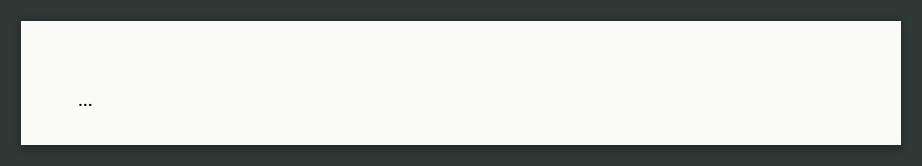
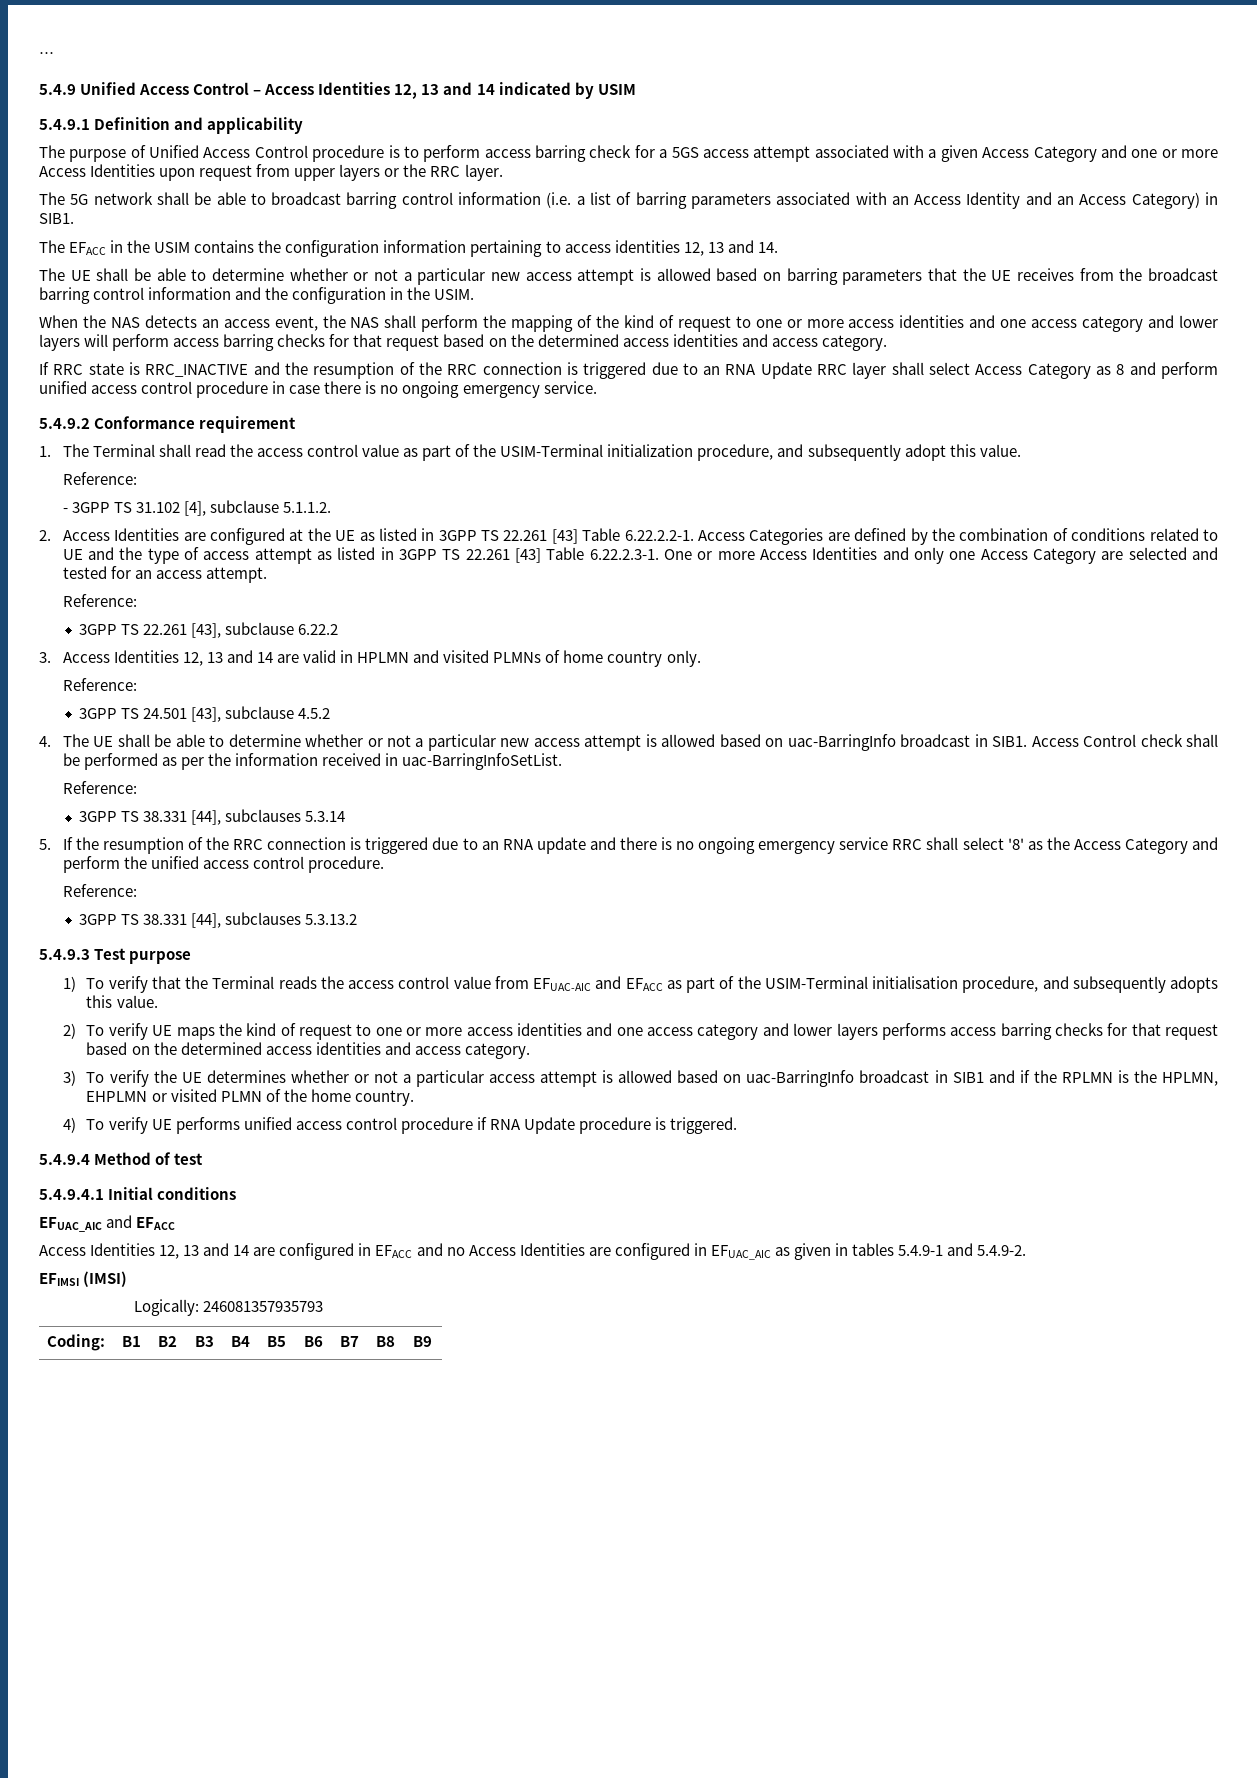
+ 5.4.9 Unified Access Control – Access Identities 12, 13 and 14 indicated by USIM
+ 5.4.9.1 Definition and applicability
+ The purpose of Unified Access Control procedure is to perform access barring check for a 5GS access attempt associated with a given Access Category and one or more Access Identities upon request from upper layers or the RRC layer.
+ The 5G network shall be able to broadcast barring control information (i.e. a list of barring parameters associated with an Access Identity and an Access Category) in SIB1.
+ The EFACC in the USIM contains the configuration information pertaining to access identities 12, 13 and 14.
+ The UE shall be able to determine whether or not a particular new access attempt is allowed based on barring parameters that the UE receives from the broadcast barring control information and the configuration in the USIM.
+ When the NAS detects an access event, the NAS shall perform the mapping of the kind of request to one or more access identities and one access category and lower layers will perform access barring checks for that request based on the determined access identities and access category.
+ If RRC state is RRC_INACTIVE and the resumption of the RRC connection is triggered due to an RNA Update RRC layer shall select Access Category as 8 and perform unified access control procedure in case there is no ongoing emergency service.
+ 5.4.9.2 Conformance requirement
+ 1. The Terminal shall read the access control value as part of the USIM-Terminal initialization procedure, and subsequently adopt this value.
+ Reference:
+ - 3GPP TS 31.102 [4], subclause 5.1.1.2.
+ 2. Access Identities are configured at the UE as listed in 3GPP TS 22.261 [43] Table 6.22.2.2-1. Access Categories are defined by the combination of conditions related to UE and the type of access attempt as listed in 3GPP TS 22.261 [43] Table 6.22.2.3-1. One or more Access Identities and only one Access Category are selected and tested for an access attempt.
+ Reference:
+ 3GPP TS 22.261 [43], subclause 6.22.2
+ 3. Access Identities 12, 13 and 14 are valid in HPLMN and visited PLMNs of home country only.
+ Reference:
+ 3GPP TS 24.501 [43], subclause 4.5.2
+ 4. The UE shall be able to determine whether or not a particular new access attempt is allowed based on uac-BarringInfo broadcast in SIB1. Access Control check shall be performed as per the information received in uac-BarringInfoSetList.
+ Reference:
+ 3GPP TS 38.331 [44], subclauses 5.3.14
+ 5. If the resumption of the RRC connection is triggered due to an RNA update and there is no ongoing emergency service RRC shall select '8' as the Access Category and perform the unified access control procedure.
+ Reference:
+ 3GPP TS 38.331 [44], subclauses 5.3.13.2
+ 5.4.9.3 Test purpose
+ 1) To verify that the Terminal reads the access control value from EFUAC-AIC and EFACC as part of the USIM-Terminal initialisation procedure, and subsequently adopts this value.
+ 2) To verify UE maps the kind of request to one or more access identities and one access category and lower layers performs access barring checks for that request based on the determined access identities and access category.
+ 3) To verify the UE determines whether or not a particular access attempt is allowed based on uac-BarringInfo broadcast in SIB1 and if the RPLMN is the HPLMN, EHPLMN or visited PLMN of the home country.
+ 4) To verify UE performs unified access control procedure if RNA Update procedure is triggered.
+ 5.4.9.4 Method of test
+ 5.4.9.4.1 Initial conditions
+ EFUAC_AIC and EFACC
+ Access Identities 12, 13 and 14 are configured in EFACC and no Access Identities are configured in EFUAC_AIC as given in tables 5.4.9-1 and 5.4.9-2.
+ EFIMSI (IMSI)
+ Logically: 246081357935793
+ Coding: | B1 | B2 | B3 | B4 | B5 | B6 | B7 | B8 | B9

